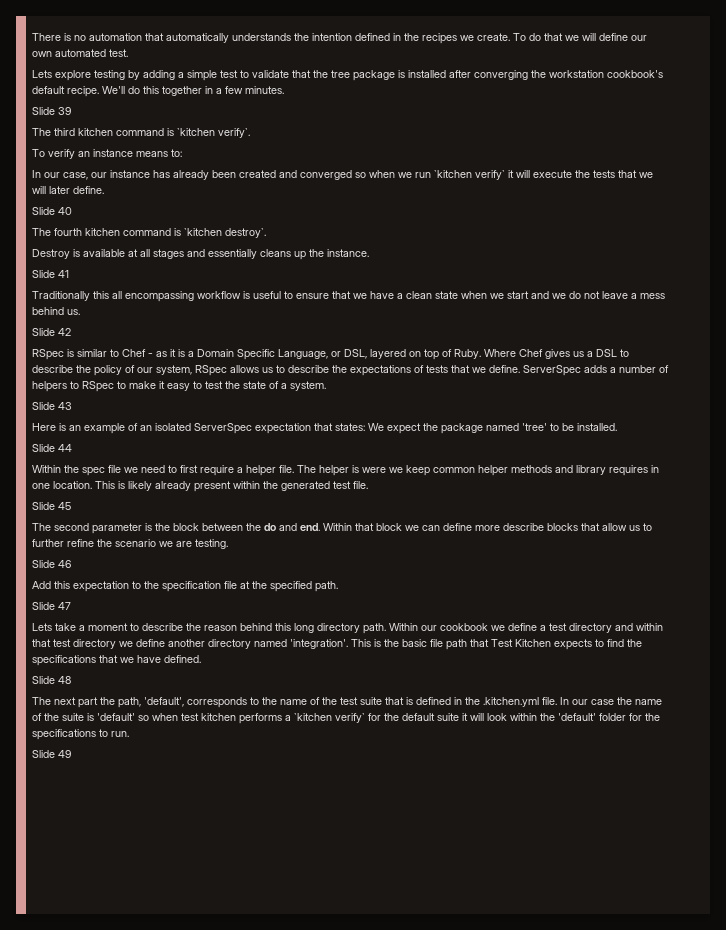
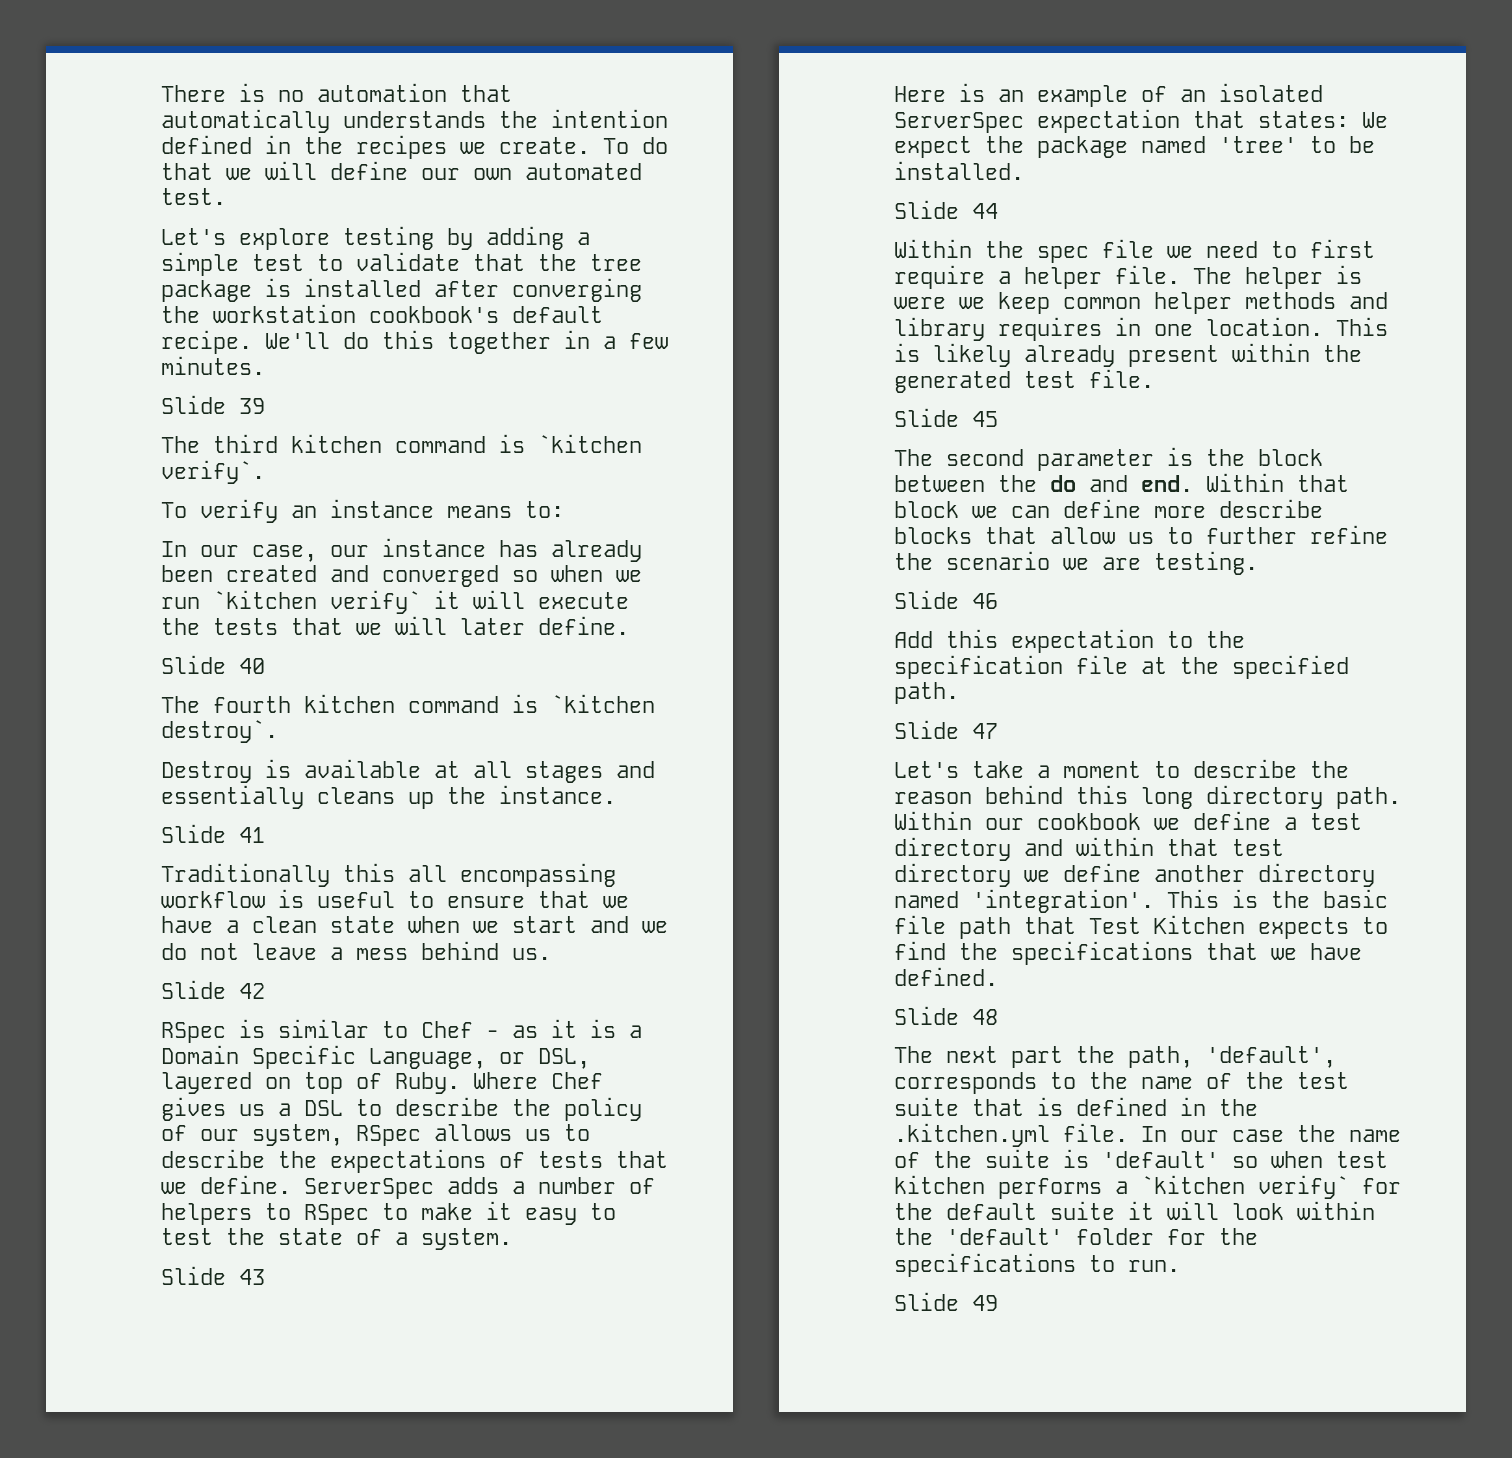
- Lets explore testing by adding a simple test to validate that the tree package is installed after converging the workstation cookbook's default recipe.
+ Let's explore testing by adding a simple test to validate that the tree package is installed after converging the workstation cookbook's default recipe.
- Lets take a moment to describe the reason behind this long directory path.
+ Let's take a moment to describe the reason behind this long directory path.

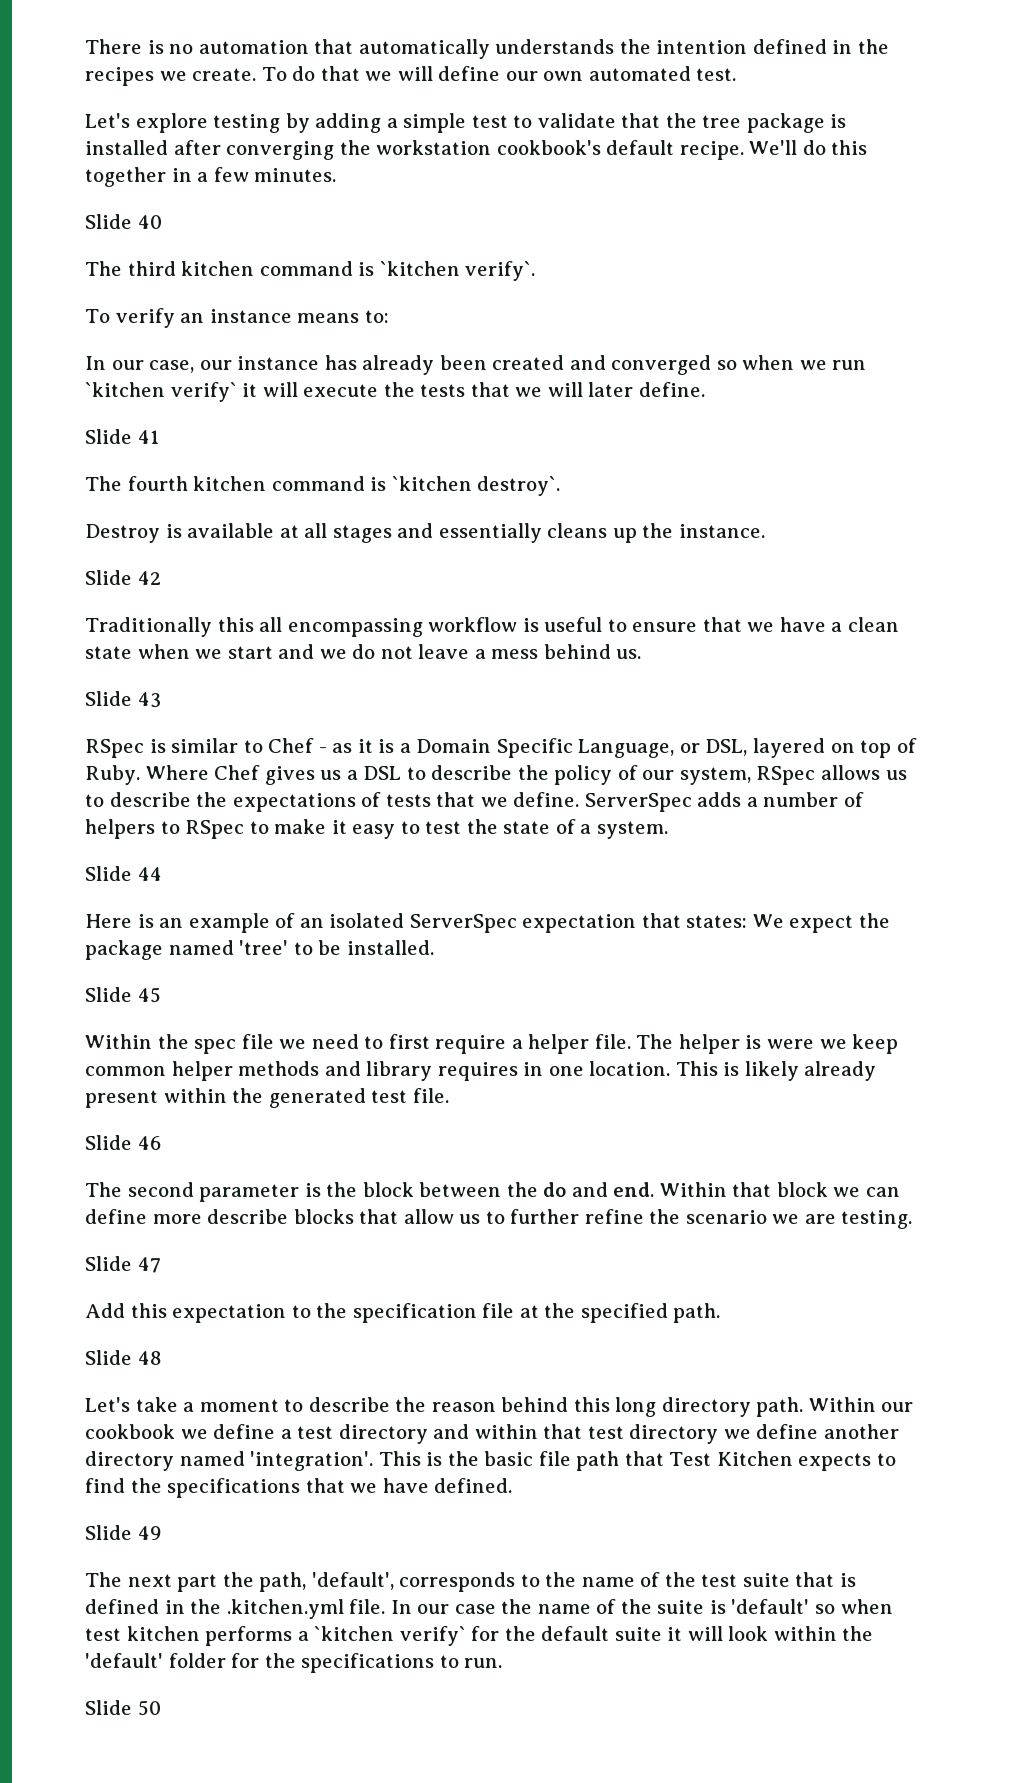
- Slide 39
+ Slide 40
- Slide 40
+ Slide 41
- Slide 41
+ Slide 42
- Slide 42
+ Slide 43
- Slide 43
+ Slide 44
- Slide 44
+ Slide 45
- Slide 45
+ Slide 46
- Slide 46
+ Slide 47
- Slide 47
+ Slide 48
- Slide 48
+ Slide 49
- Slide 49
+ Slide 50

